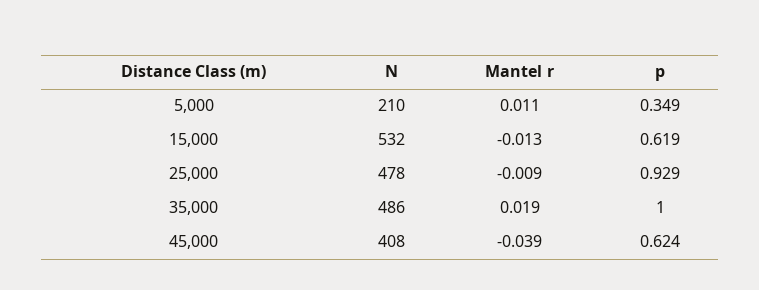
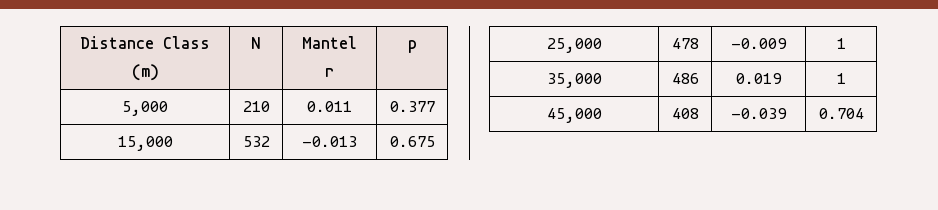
- 5,000 | 210 | 0.011 | 0.349
+ 5,000 | 210 | 0.011 | 0.377
- 15,000 | 532 | -0.013 | 0.619
+ 15,000 | 532 | -0.013 | 0.675
- 25,000 | 478 | -0.009 | 0.929
+ 25,000 | 478 | -0.009 | 1
- 45,000 | 408 | -0.039 | 0.624
+ 45,000 | 408 | -0.039 | 0.704

